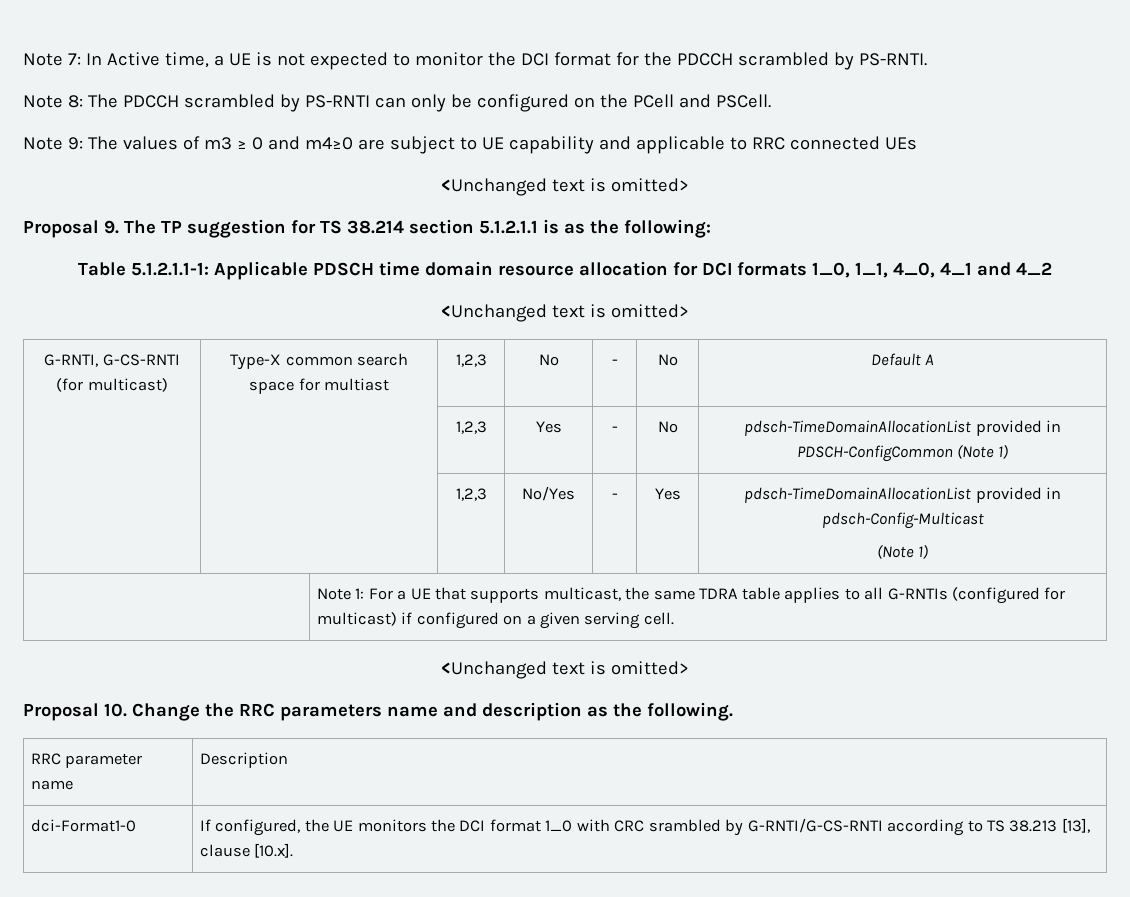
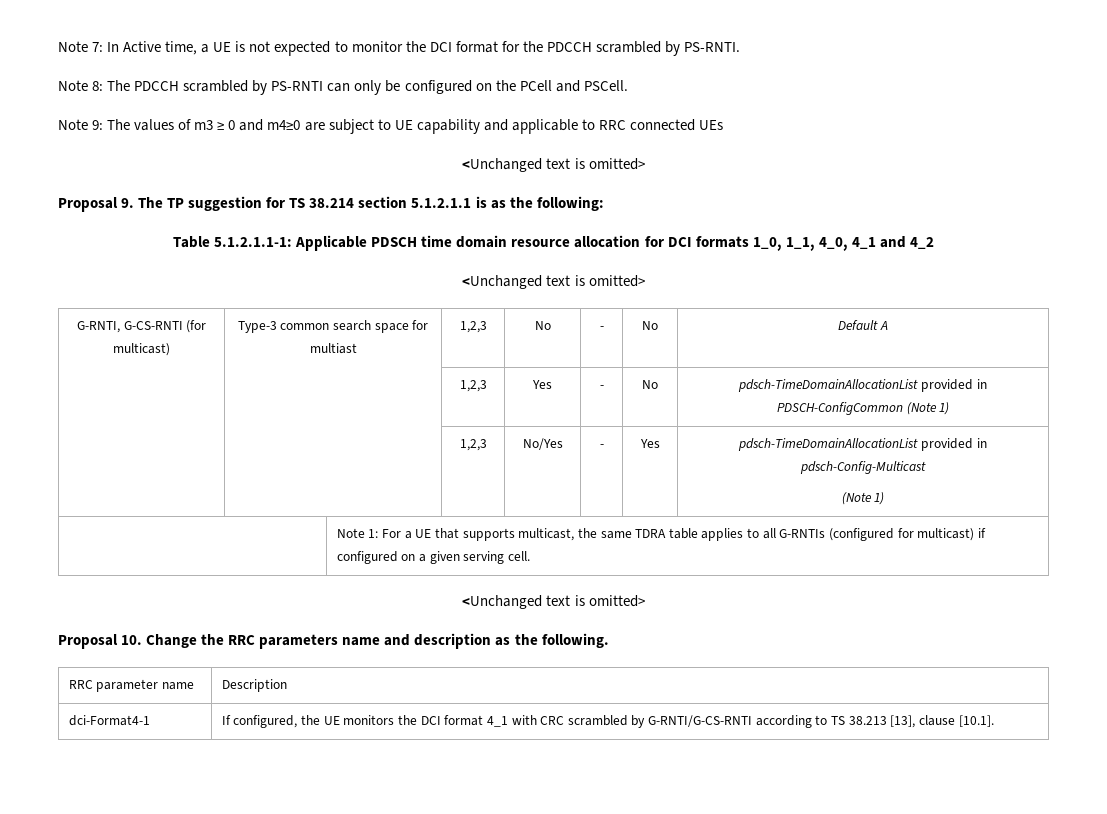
- G-RNTI, G-CS-RNTI (for multicast) | Type-X common search space for multiast | 1,2,3 | No | - | No | Default A
+ G-RNTI, G-CS-RNTI (for multicast) | Type-3 common search space for multiast | 1,2,3 | No | - | No | Default A
- dci-Format1-0 | If configured, the UE monitors the DCI format 1_0 with CRC srambled by G-RNTI/G-CS-RNTI according to TS 38.213 [13], clause [10.x].
+ dci-Format4-1 | If configured, the UE monitors the DCI format 4_1 with CRC scrambled by G-RNTI/G-CS-RNTI according to TS 38.213 [13], clause [10.1].

